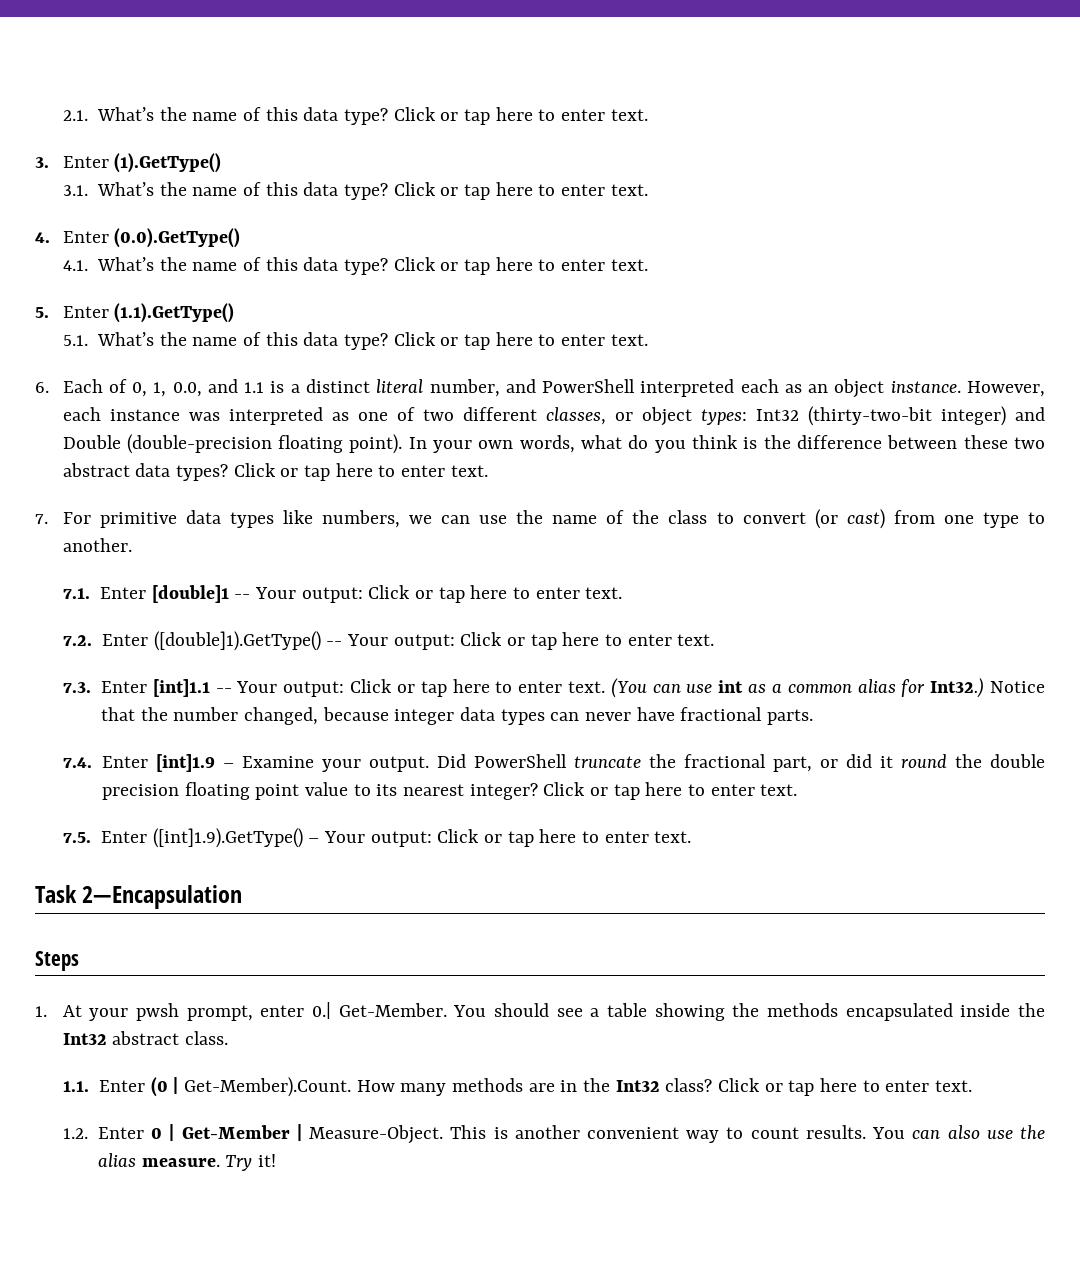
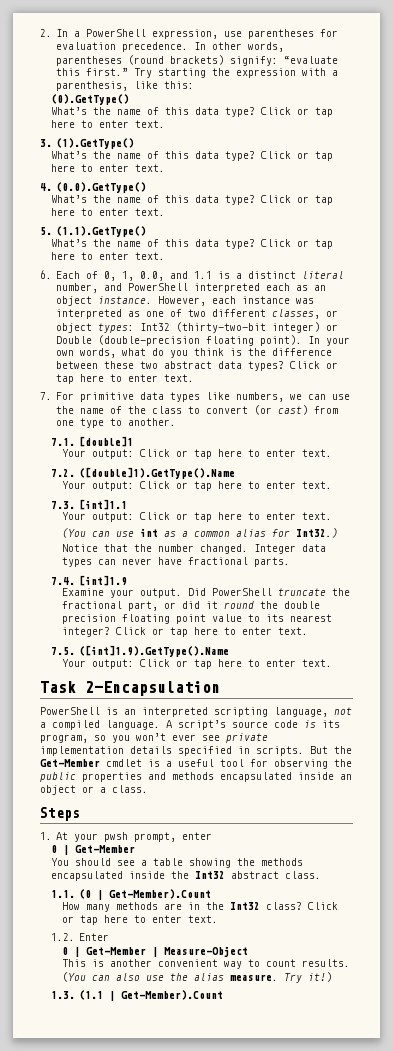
- 2.1. What’s the name of this data type?
+ 2. In a PowerShell expression, use parentheses for evaluation precedence. In other words, parentheses (round brackets) signify: “evaluate this first.” Try starting the expression with a parenthesis, like this:
+ (0).GetType()
+ What’s the name of this data type?
- 3. Enter (1).GetType()
- 3.1. What’s the name of this data type?
+ 3. (1).GetType()
+ What’s the name of this data type?
- 4. Enter (0.0).GetType()
- 4.1. What’s the name of this data type?
+ 4. (0.0).GetType()
+ What’s the name of this data type?
- 5. Enter (1.1).GetType()
- 5.1. What’s the name of this data type?
+ 5. (1.1).GetType()
+ What’s the name of this data type?
- However, each instance was interpreted as one of two different classes, or object types: Int32 (thirty-two-bit integer) and Double (double-precision floating point).
+ However, each instance was interpreted as one of two different classes, or object types: Int32 (thirty-two-bit integer) or Double (double-precision floating point).
- 7.1. Enter [double]1 -- Your output: Click or tap here to enter text.
+ 7.1. [double]1
+ Your output: Click or tap here to enter text.
- 7.2. Enter ([double]1).GetType() -- Your output: Click or tap here to enter text.
+ 7.2. ([double]1).GetType().Name
+ Your output: Click or tap here to enter text.
- 7.3. Enter [int]1.1 -- Your output: Click or tap here to enter text. (You can use int as a common alias for Int32.) Notice that the number changed, because integer data types can never have fractional parts.
+ 7.3. [int]1.1
+ Your output: Click or tap here to enter text.
+ (You can use int as a common alias for Int32.)
+ Notice that the number changed. Integer data types can never have fractional parts.
- 7.4. Enter [int]1.9 – Examine your output.
+ 7.4. [int]1.9
+ Examine your output.
- 7.5. Enter ([int]1.9).GetType() – Your output: Click or tap here to enter text.
+ 7.5. ([int]1.9).GetType().Name
+ Your output: Click or tap here to enter text.
+ PowerShell is an interpreted scripting language, not a compiled language. A script’s source code is its program, so you won’t ever see private implementation details specified in scripts. But the Get-Member cmdlet is a useful tool for observing the public properties and methods encapsulated inside an object or a class.
- 1. At your pwsh prompt, enter 0.| Get-Member. You should see a table showing the methods encapsulated inside the Int32 abstract class.
+ 1. At your pwsh prompt, enter
+ 0 | Get-Member
+ You should see a table showing the methods encapsulated inside the Int32 abstract class.
- 1.1. Enter (0 | Get-Member).Count. How many methods are in the Int32 class?
+ 1.1. (0 | Get-Member).Count
+ How many methods are in the Int32 class?
- 1.2. Enter 0 | Get-Member | Measure-Object. This is another convenient way to count results.
+ 1.2. Enter
+ 0 | Get-Member | Measure-Object
+ This is another convenient way to count results.
- You can also use the alias measure.
+ (You can also use the alias measure.
- Try it!
+ Try it!)
+ 1.3. (1.1 | Get-Member).Count

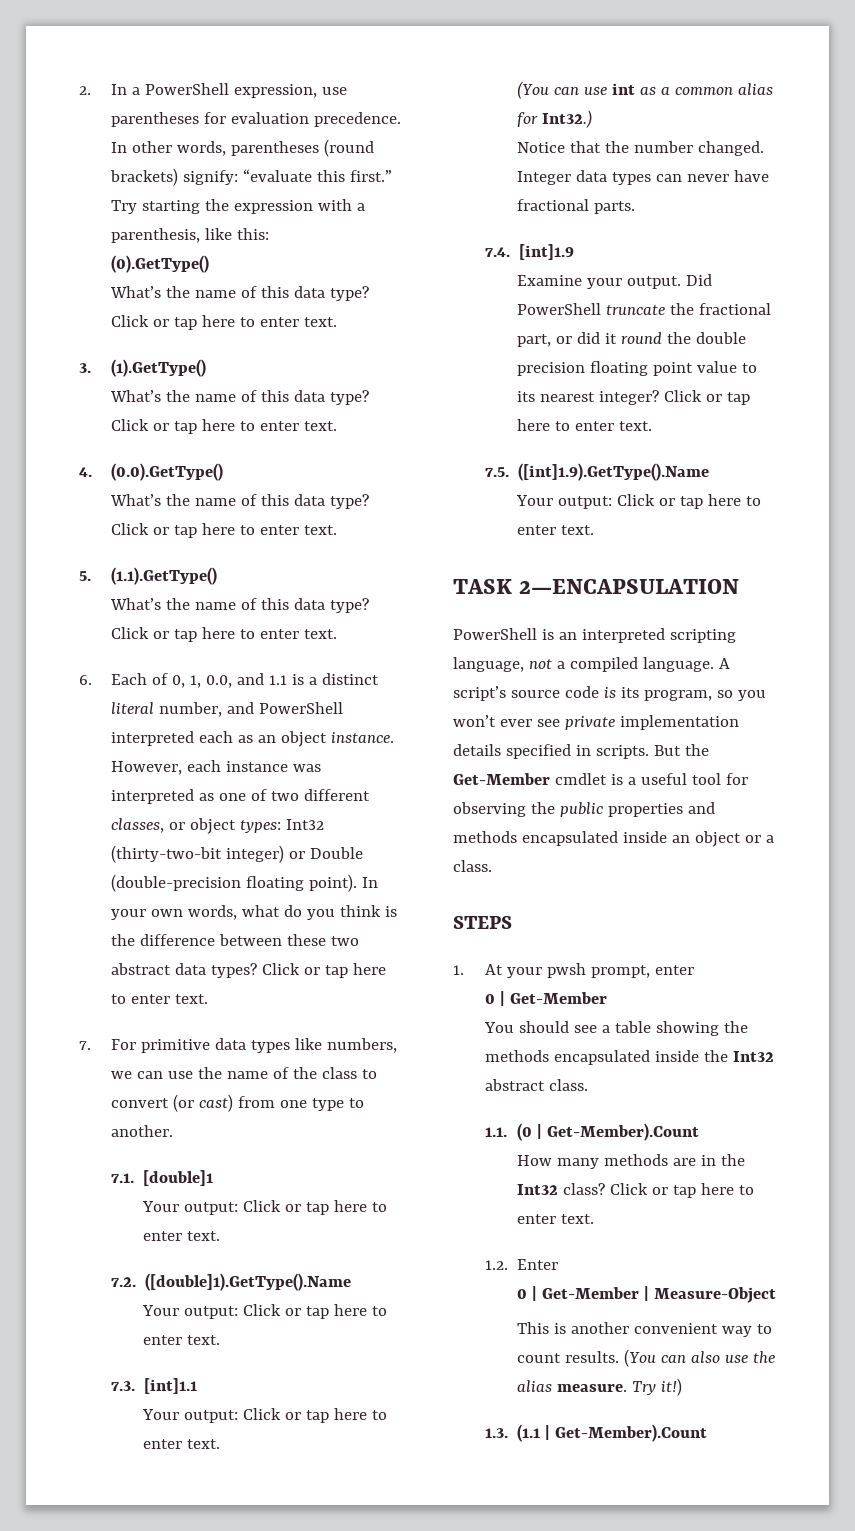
- Task 2—Encapsulation
+ TASK 2—ENCAPSULATION
- Steps
+ STEPS

